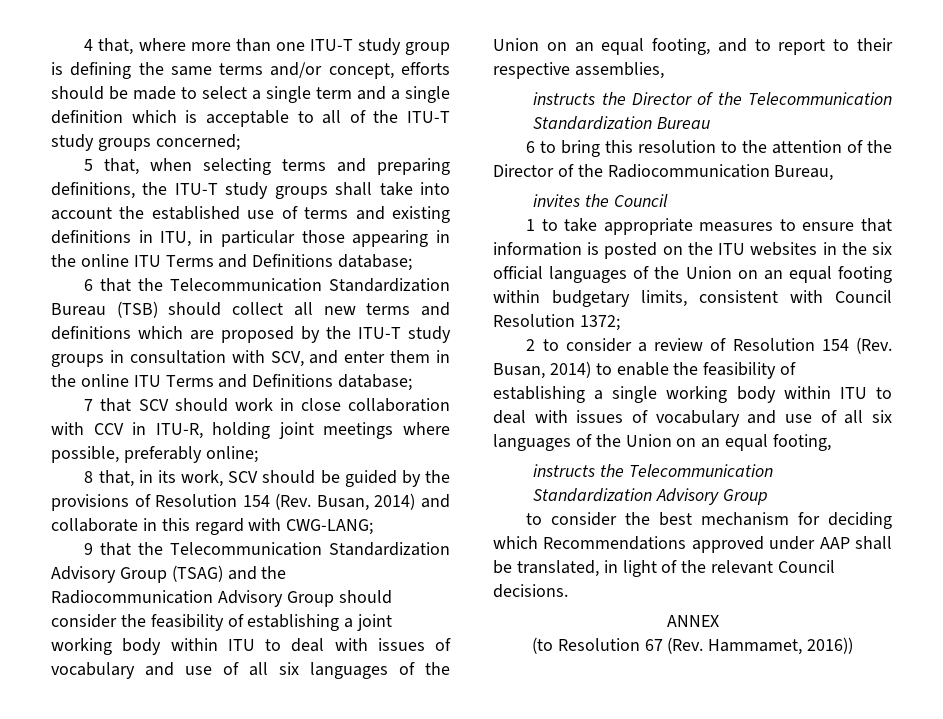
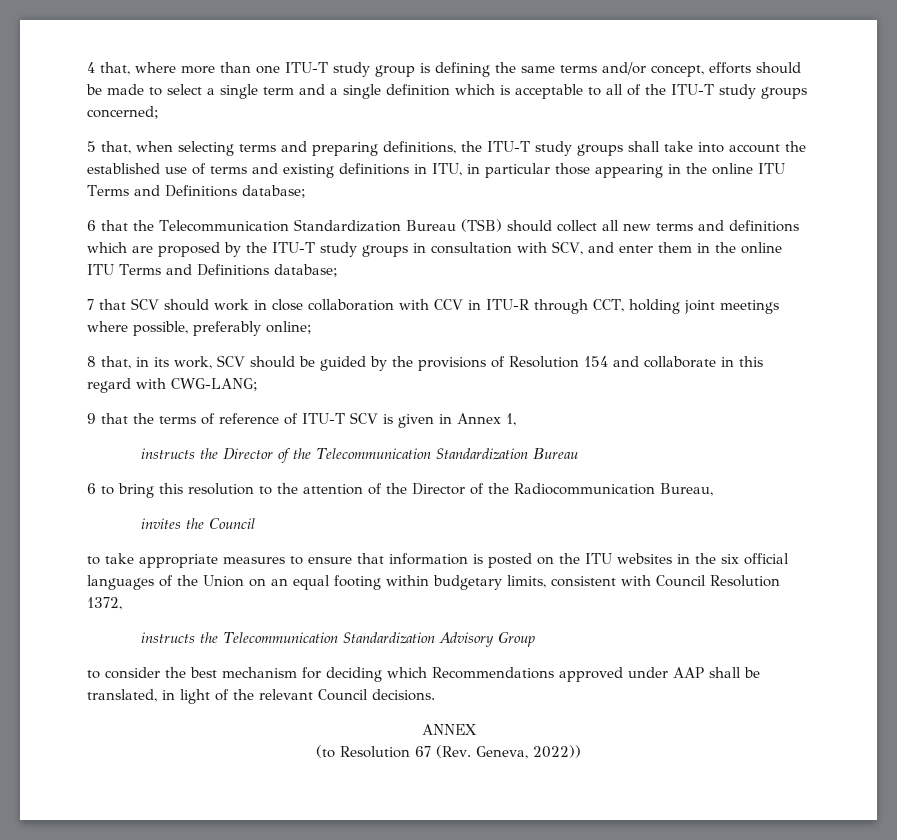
- 7 that SCV should work in close collaboration with CCV in ITU-R, holding joint meetings where possible, preferably online;
+ 7 that SCV should work in close collaboration with CCV in ITU-R through CCT, holding joint meetings where possible, preferably online;
- 8 that, in its work, SCV should be guided by the provisions of Resolution 154 (Rev. Busan, 2014) and collaborate in this regard with CWG-LANG;
+ 8 that, in its work, SCV should be guided by the provisions of Resolution 154 and collaborate in this regard with CWG-LANG;
- 9 that the Telecommunication Standardization Advisory Group (TSAG) and the Radiocommunication Advisory Group should consider the feasibility of establishing a joint working body within ITU to deal with issues of vocabulary and use of all six languages of the Union on an equal footing, and to report to their respective assemblies,
+ 9 that the terms of reference of ITU-T SCV is given in Annex 1,
- 1 to take appropriate measures to ensure that information is posted on the ITU websites in the six official languages of the Union on an equal footing within budgetary limits, consistent with Council Resolution 1372;
- 2 to consider a review of Resolution 154 (Rev. Busan, 2014) to enable the feasibility of establishing a single working body within ITU to deal with issues of vocabulary and use of all six languages of the Union on an equal footing,
+ to take appropriate measures to ensure that information is posted on the ITU websites in the six official languages of the Union on an equal footing within budgetary limits, consistent with Council Resolution 1372,
- (to Resolution 67 (Rev. Hammamet, 2016))
+ (to Resolution 67 (Rev. Geneva, 2022))

